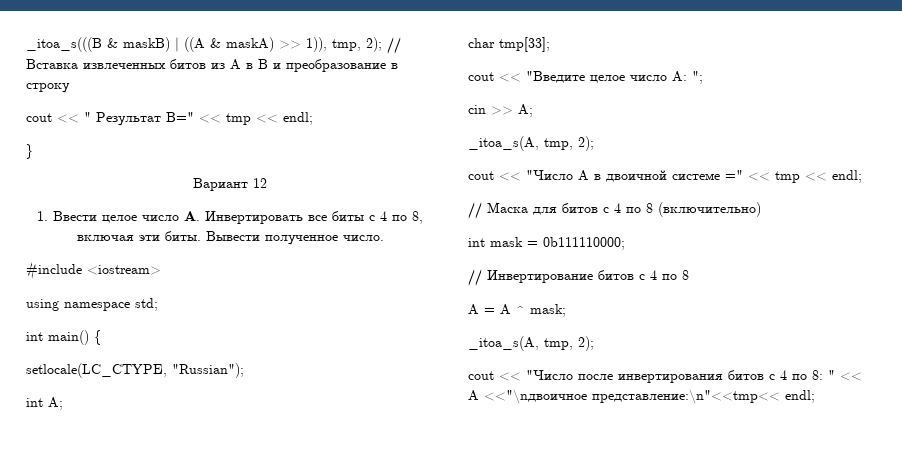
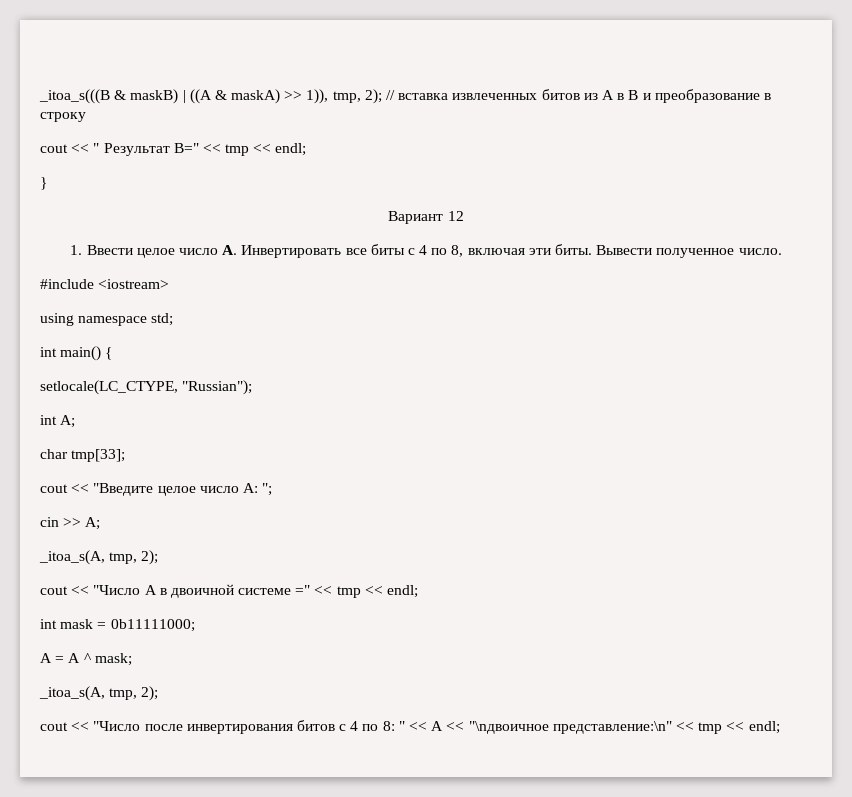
- _itoa_s(((B & maskB) | ((A & maskA) >> 1)), tmp, 2); // Вставка извлеченных битов из A в B и преобразование в строку
+ _itoa_s(((B & maskB) | ((A & maskA) >> 1)), tmp, 2); // вставка извлеченных битов из A в B и преобразование в строку
- // Маска для битов с 4 по 8 (включительно)
- int mask = 0b111110000;
- // Инвертирование битов с 4 по 8
+ int mask = 0b11111000;
- cout << "Число после инвертирования битов с 4 по 8: " << A <<"\nдвоичное представление:\n"<<tmp<< endl;
+ cout << "Число после инвертирования битов с 4 по 8: " << A << "\nдвоичное представление:\n" << tmp << endl;

